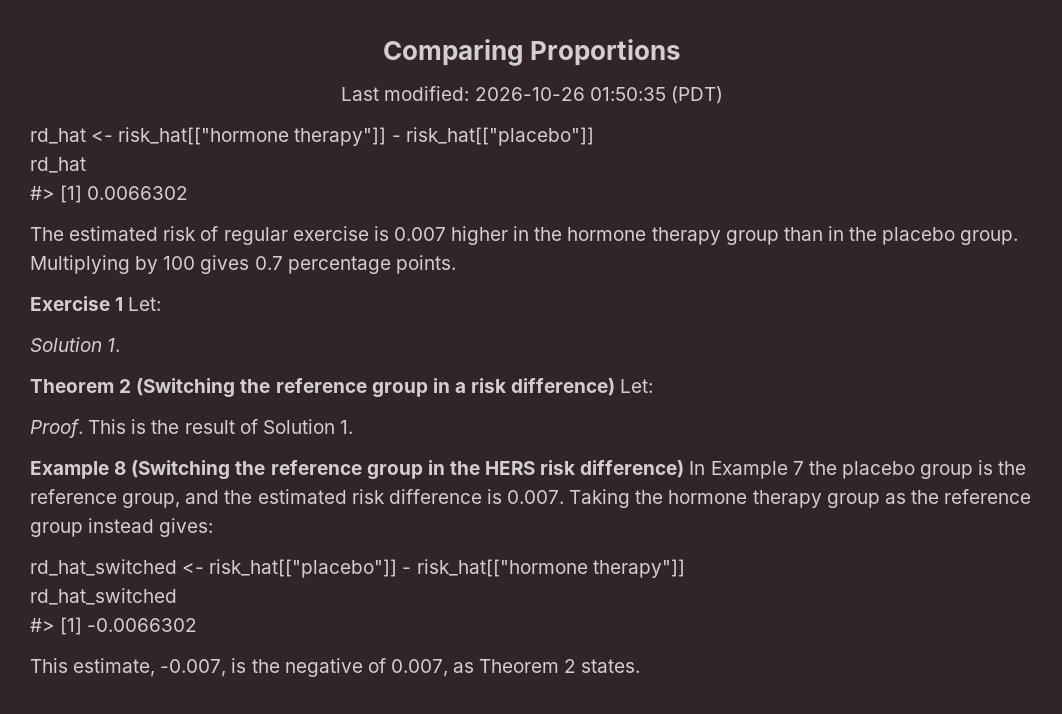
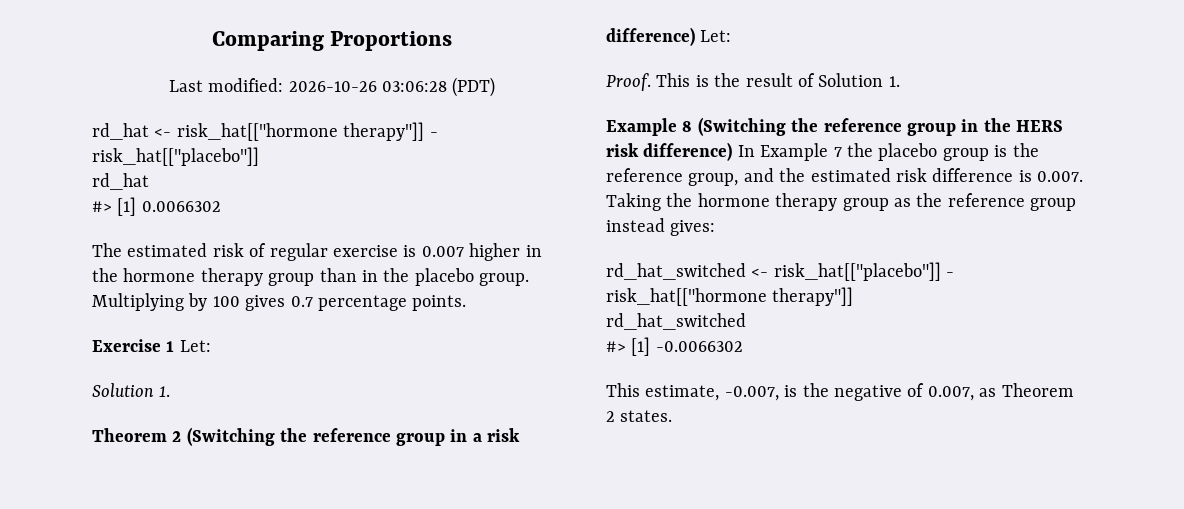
- Last modified: 2026-10-26 01:50:35 (PDT)
+ Last modified: 2026-10-26 03:06:28 (PDT)

